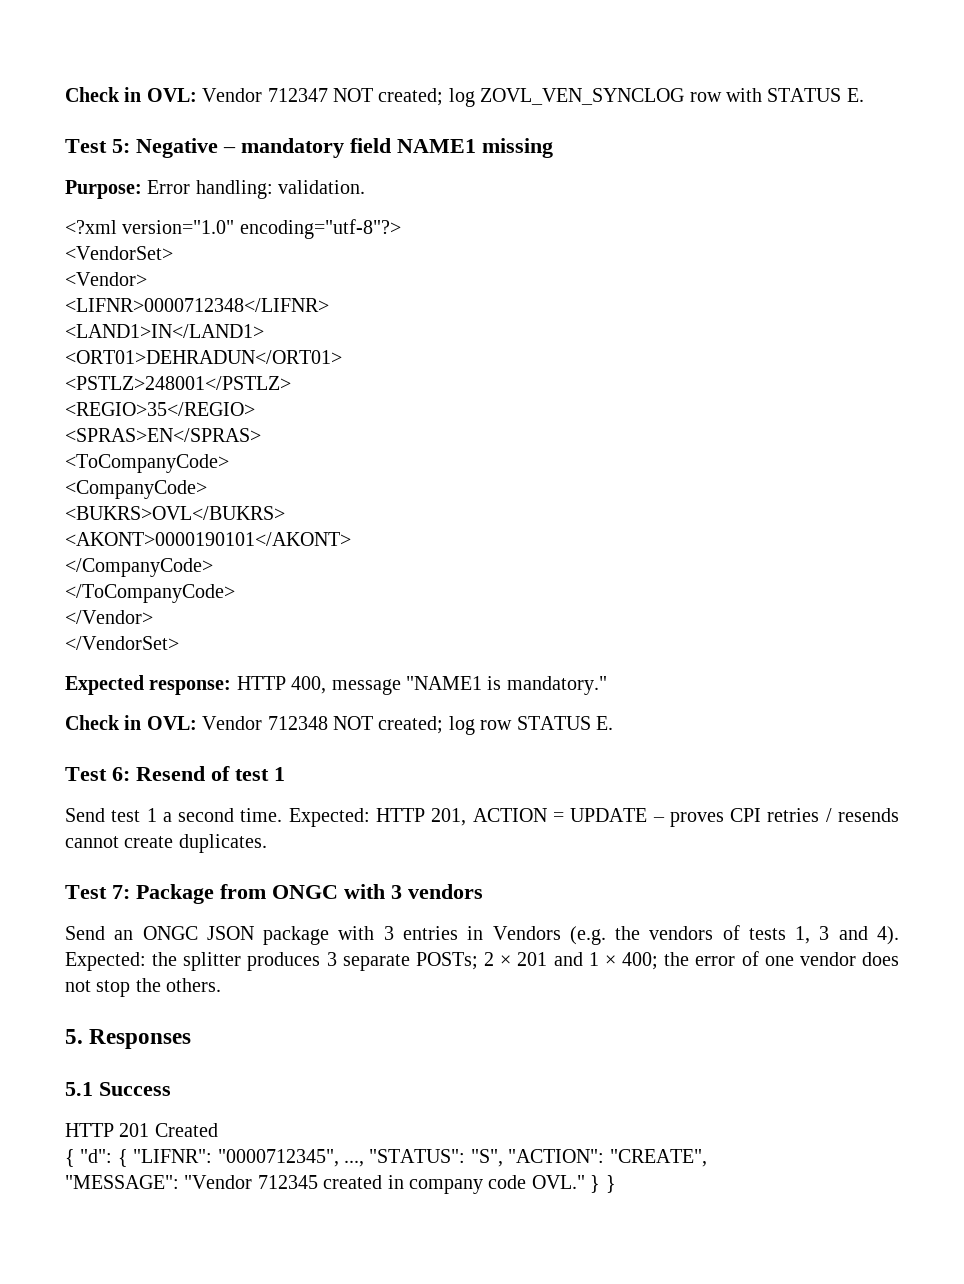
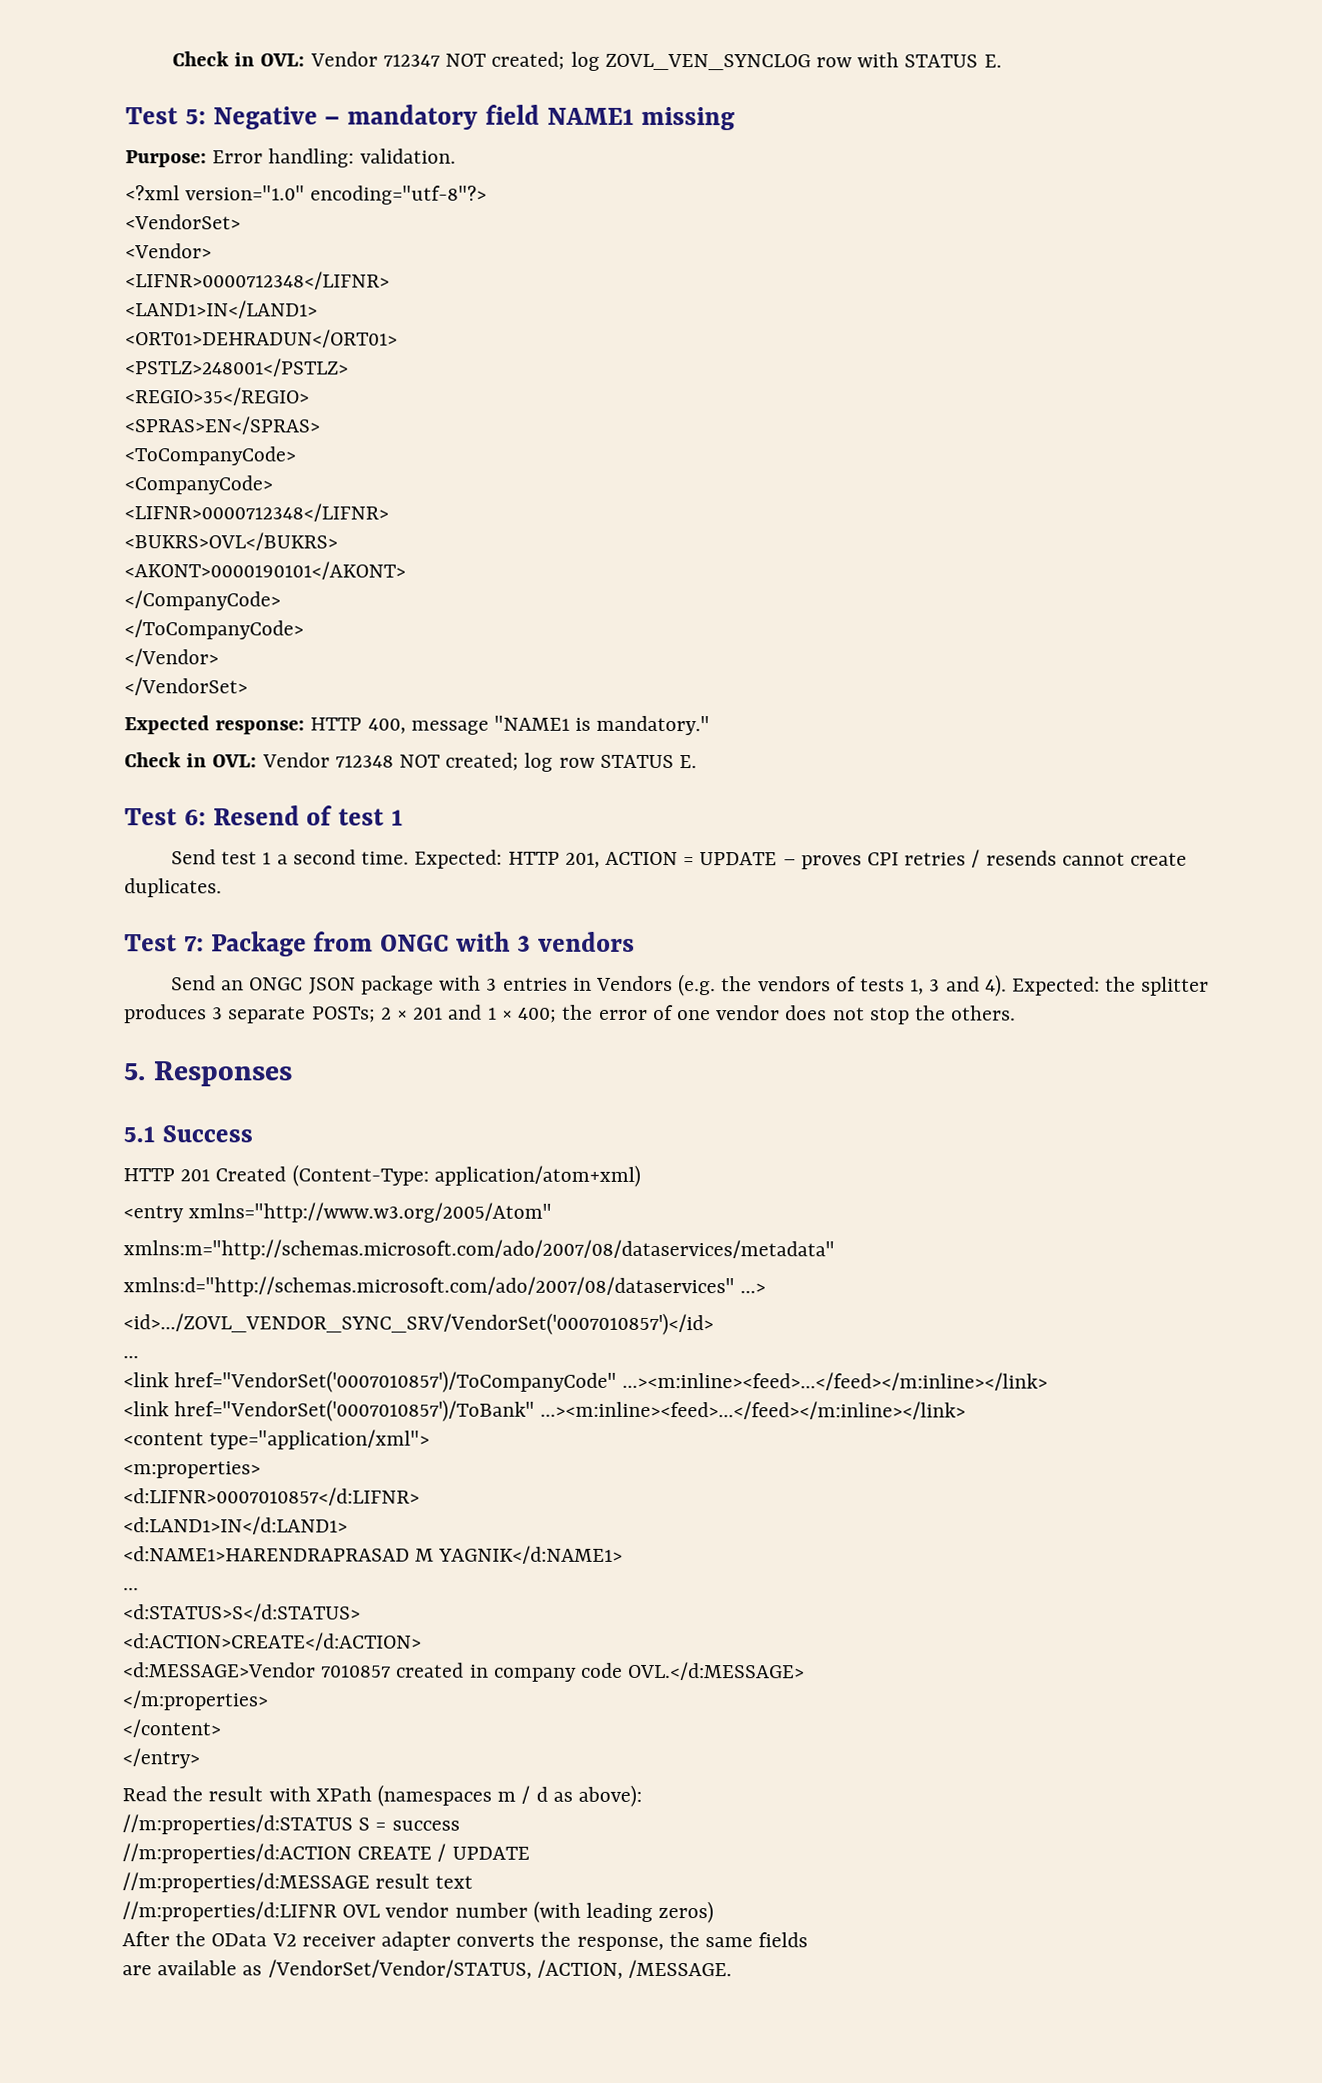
  <CompanyCode>
+ <LIFNR>0000712348</LIFNR>
- HTTP 201 Created
- { "d": { "LIFNR": "0000712345", ..., "STATUS": "S", "ACTION": "CREATE",
- "MESSAGE": "Vendor 712345 created in company code OVL." } }
+ HTTP 201 Created (Content-Type: application/atom+xml)
+ <entry xmlns="http://www.w3.org/2005/Atom"
+ xmlns:m="http://schemas.microsoft.com/ado/2007/08/dataservices/metadata"
+ xmlns:d="http://schemas.microsoft.com/ado/2007/08/dataservices" ...>
+ <id>.../ZOVL_VENDOR_SYNC_SRV/VendorSet('0007010857')</id>
+ ...
+ <link href="VendorSet('0007010857')/ToCompanyCode" ...><m:inline><feed>...</feed></m:inline></link>
+ <link href="VendorSet('0007010857')/ToBank" ...><m:inline><feed>...</feed></m:inline></link>
+ <content type="application/xml">
+ <m:properties>
+ <d:LIFNR>0007010857</d:LIFNR>
+ <d:LAND1>IN</d:LAND1>
+ <d:NAME1>HARENDRAPRASAD M YAGNIK</d:NAME1>
+ ...
+ <d:STATUS>S</d:STATUS>
+ <d:ACTION>CREATE</d:ACTION>
+ <d:MESSAGE>Vendor 7010857 created in company code OVL.</d:MESSAGE>
+ </m:properties>
+ </content>
+ </entry>
+ Read the result with XPath (namespaces m / d as above):
+ //m:properties/d:STATUS S = success
+ //m:properties/d:ACTION CREATE / UPDATE
+ //m:properties/d:MESSAGE result text
+ //m:properties/d:LIFNR OVL vendor number (with leading zeros)
+ After the OData V2 receiver adapter converts the response, the same fields
+ are available as /VendorSet/Vendor/STATUS, /ACTION, /MESSAGE.

